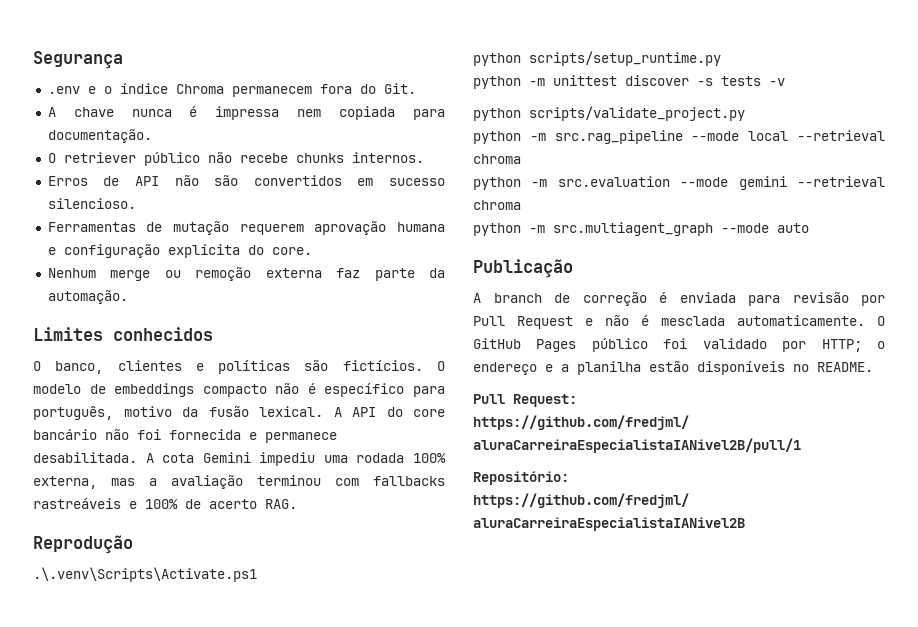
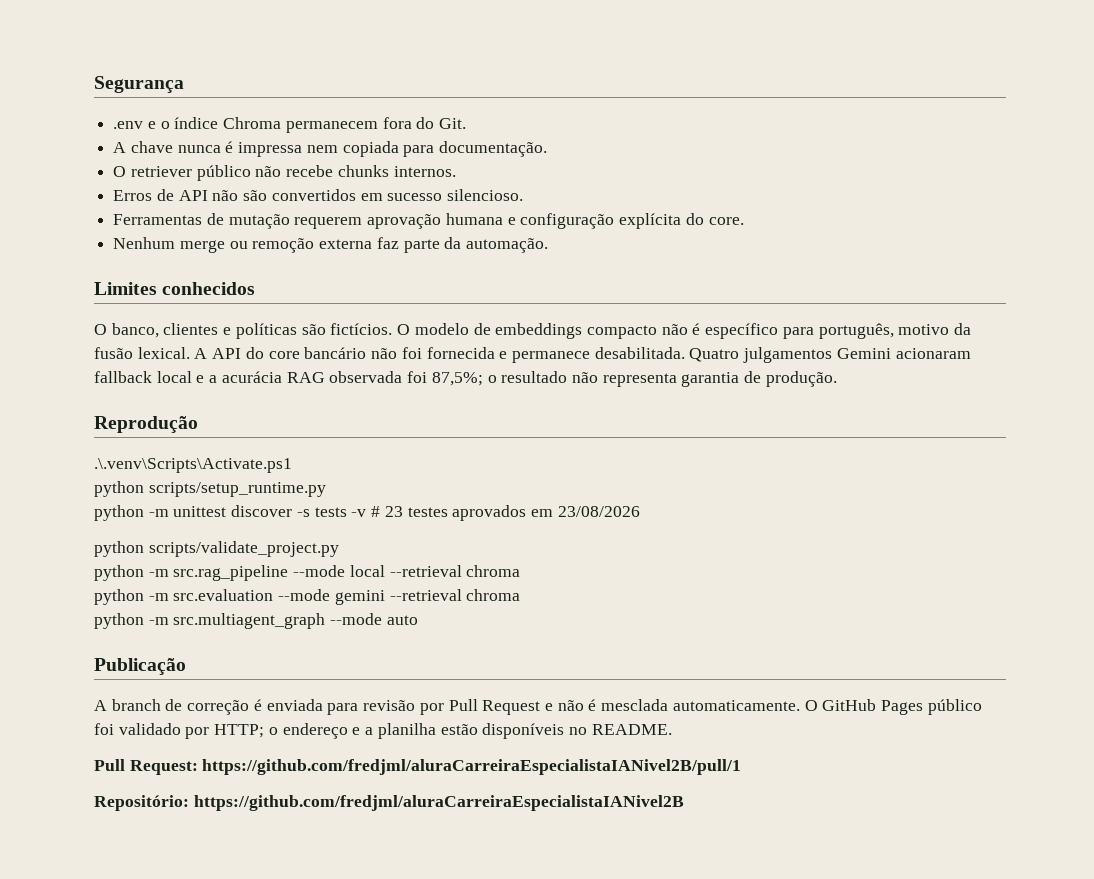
- A cota Gemini impediu uma rodada 100% externa, mas a avaliação terminou com fallbacks rastreáveis e 100% de acerto RAG.
+ Quatro julgamentos Gemini acionaram fallback local e a acurácia RAG observada foi 87,5%; o resultado não representa garantia de produção.
- python -m unittest discover -s tests -v
+ python -m unittest discover -s tests -v # 23 testes aprovados em 23/08/2026

